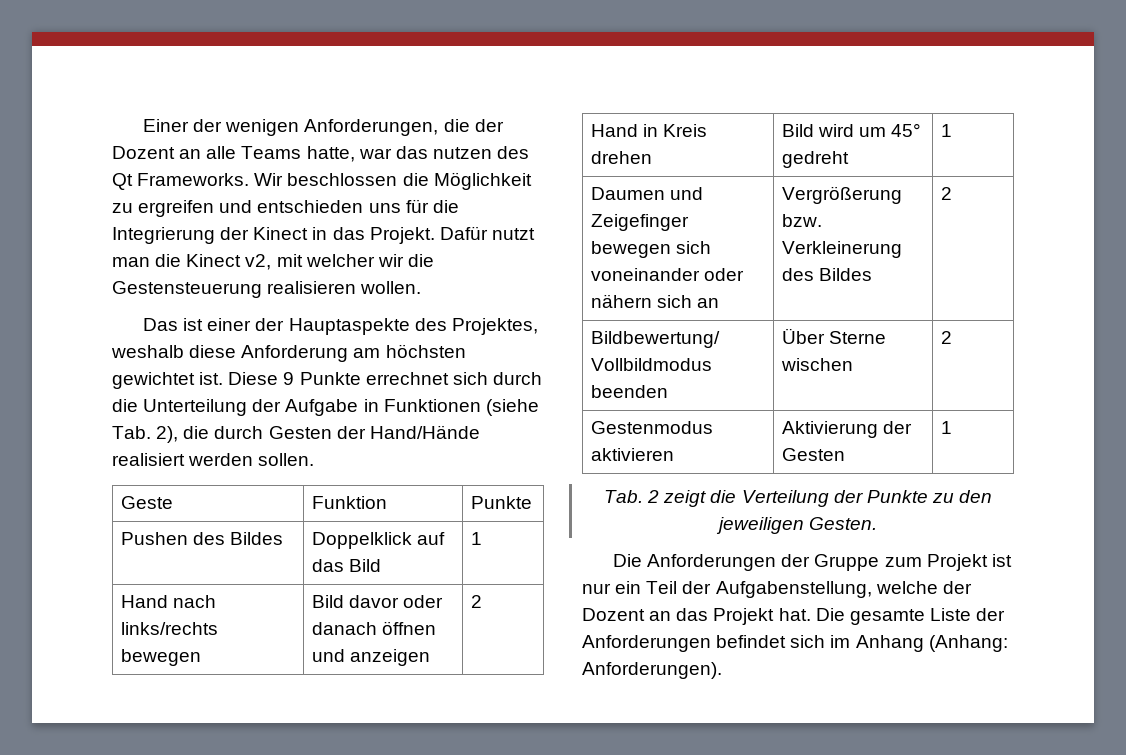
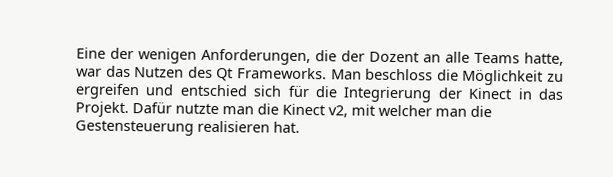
- Einer der wenigen Anforderungen, die der Dozent an alle Teams hatte, war das nutzen des Qt Frameworks.
+ Eine der wenigen Anforderungen, die der Dozent an alle Teams hatte, war das Nutzen des Qt Frameworks.
- Wir beschlossen die Möglichkeit zu ergreifen und entschieden uns für die Integrierung der Kinect in das Projekt.
+ Man beschloss die Möglichkeit zu ergreifen und entschied sich für die Integrierung der Kinect in das Projekt.
- Dafür nutzt man die Kinect v2, mit welcher wir die Gestensteuerung realisieren wollen.
- Das ist einer der Hauptaspekte des Projektes, weshalb diese Anforderung am höchsten gewichtet ist. Diese 9 Punkte errechnet sich durch die Unterteilung der Aufgabe in Funktionen (siehe Tab. 2), die durch Gesten der Hand/Hände realisiert werden sollen.
- Geste | Funktion | Punkte
- Pushen des Bildes | Doppelklick auf das Bild | 1
- Hand nach links/rechts bewegen | Bild davor oder danach öffnen und anzeigen | 2
- Hand in Kreis drehen | Bild wird um 45° gedreht | 1
- Daumen und Zeigefinger bewegen sich voneinander oder nähern sich an | Vergrößerung bzw. Verkleinerung des Bildes | 2
- Bildbewertung/ Vollbildmodus beenden | Über Sterne wischen | 2
- Gestenmodus aktivieren | Aktivierung der Gesten | 1
- Tab. 2 zeigt die Verteilung der Punkte zu den jeweiligen Gesten.
- Die Anforderungen der Gruppe zum Projekt ist nur ein Teil der Aufgabenstellung, welche der Dozent an das Projekt hat. Die gesamte Liste der Anforderungen befindet sich im Anhang (Anhang: Anforderungen).
+ Dafür nutzte man die Kinect v2, mit welcher man die Gestensteuerung realisieren hat.

